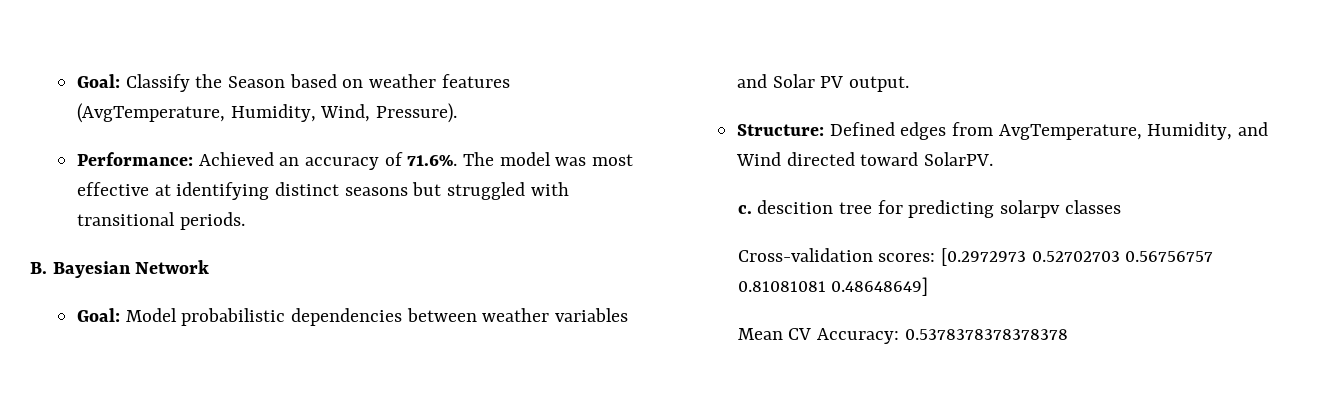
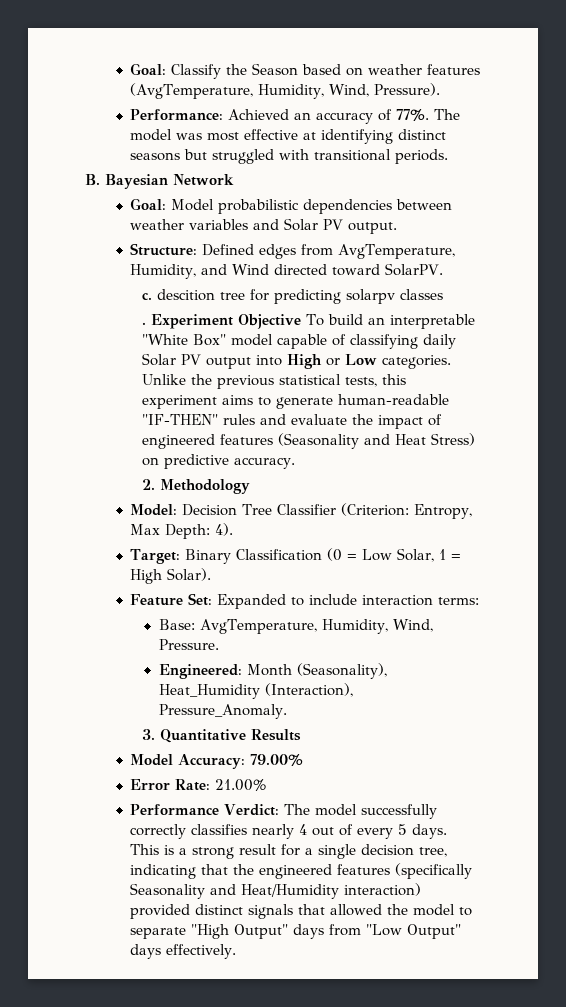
- Performance: Achieved an accuracy of 71.6%. The model was most effective at identifying distinct seasons but struggled with transitional periods.
+ Performance: Achieved an accuracy of 77%. The model was most effective at identifying distinct seasons but struggled with transitional periods.
- Cross-validation scores: [0.2972973 0.52702703 0.56756757 0.81081081 0.48648649]
- Mean CV Accuracy: 0.5378378378378378
+ . Experiment Objective To build an interpretable "White Box" model capable of classifying daily Solar PV output into High or Low categories. Unlike the previous statistical tests, this experiment aims to generate human-readable "IF-THEN" rules and evaluate the impact of engineered features (Seasonality and Heat Stress) on predictive accuracy.
+ 2. Methodology
+ Model: Decision Tree Classifier (Criterion: Entropy, Max Depth: 4).
+ Target: Binary Classification (0 = Low Solar, 1 = High Solar).
+ Feature Set: Expanded to include interaction terms:
+ Base: AvgTemperature, Humidity, Wind, Pressure.
+ Engineered: Month (Seasonality), Heat_Humidity (Interaction), Pressure_Anomaly.
+ 3. Quantitative Results
+ Model Accuracy: 79.00%
+ Error Rate: 21.00%
+ Performance Verdict: The model successfully correctly classifies nearly 4 out of every 5 days. This is a strong result for a single decision tree, indicating that the engineered features (specifically Seasonality and Heat/Humidity interaction) provided distinct signals that allowed the model to separate "High Output" days from "Low Output" days effectively.

